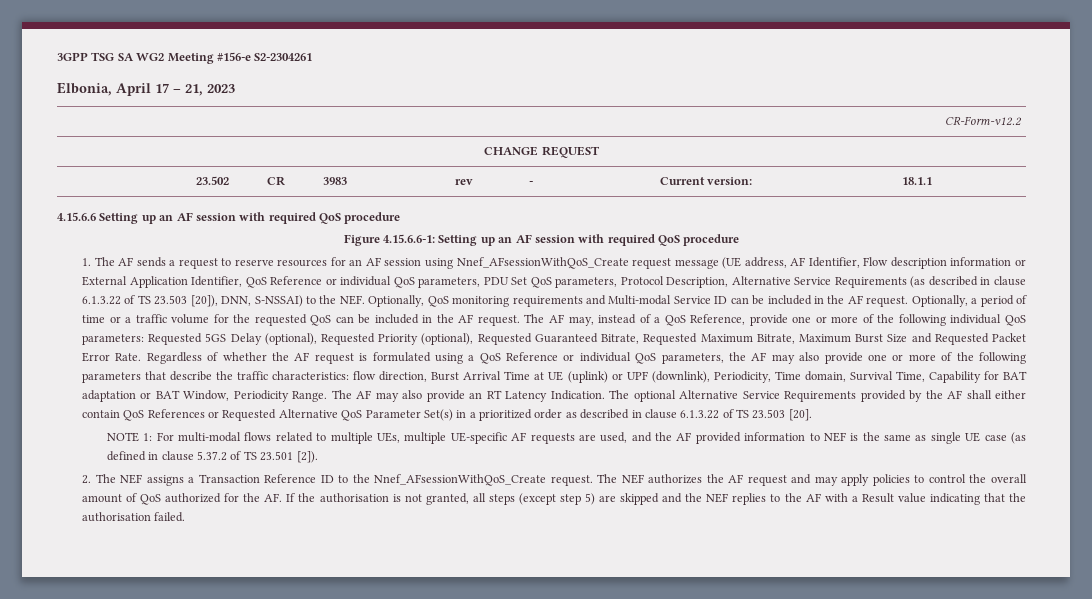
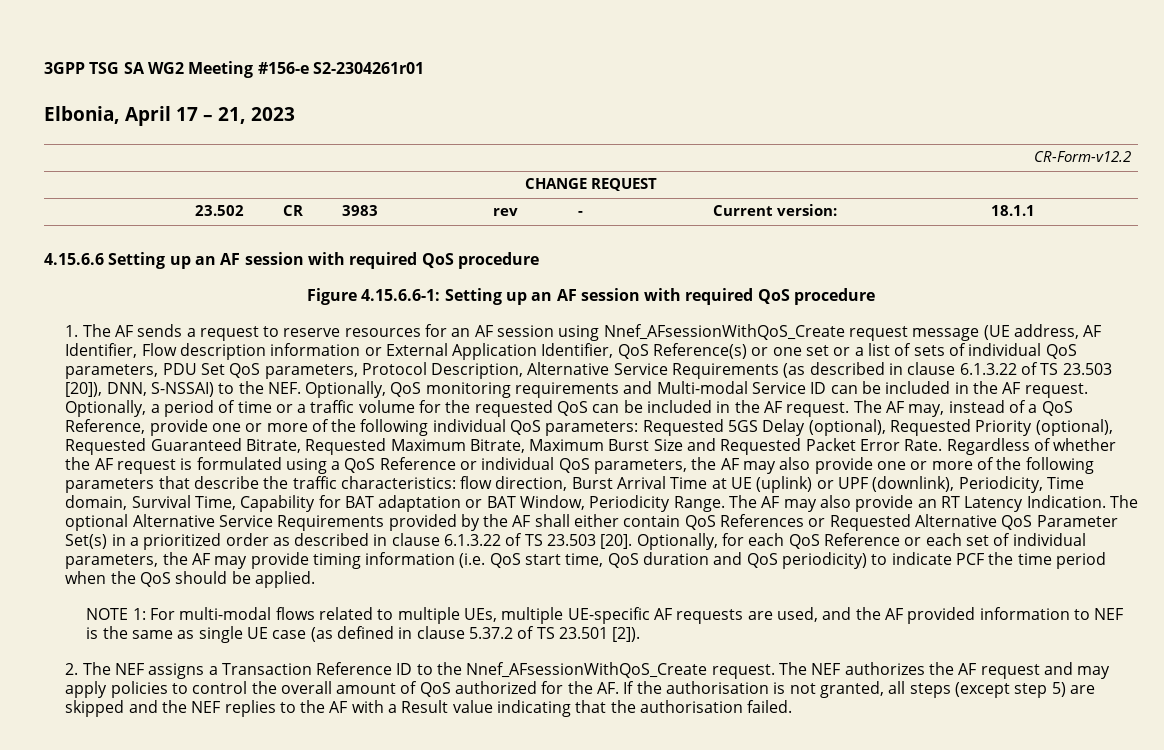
- 3GPP TSG SA WG2 Meeting #156-e S2-2304261
+ 3GPP TSG SA WG2 Meeting #156-e S2-2304261r01
- 1. The AF sends a request to reserve resources for an AF session using Nnef_AFsessionWithQoS_Create request message (UE address, AF Identifier, Flow description information or External Application Identifier, QoS Reference or individual QoS parameters, PDU Set QoS parameters, Protocol Description, Alternative Service Requirements (as described in clause 6.1.3.22 of TS 23.503 [20]), DNN, S-NSSAI) to the NEF. Optionally, QoS monitoring requirements and Multi-modal Service ID can be included in the AF request.
+ 1. The AF sends a request to reserve resources for an AF session using Nnef_AFsessionWithQoS_Create request message (UE address, AF Identifier, Flow description information or External Application Identifier, QoS Reference(s) or one set or a list of sets of individual QoS parameters, PDU Set QoS parameters, Protocol Description, Alternative Service Requirements (as described in clause 6.1.3.22 of TS 23.503 [20]), DNN, S-NSSAI) to the NEF. Optionally, QoS monitoring requirements and Multi-modal Service ID can be included in the AF request.
+ Optionally, for each QoS Reference or each set of individual parameters, the AF may provide timing information (i.e. QoS start time, QoS duration and QoS periodicity) to indicate PCF the time period when the QoS should be applied.

